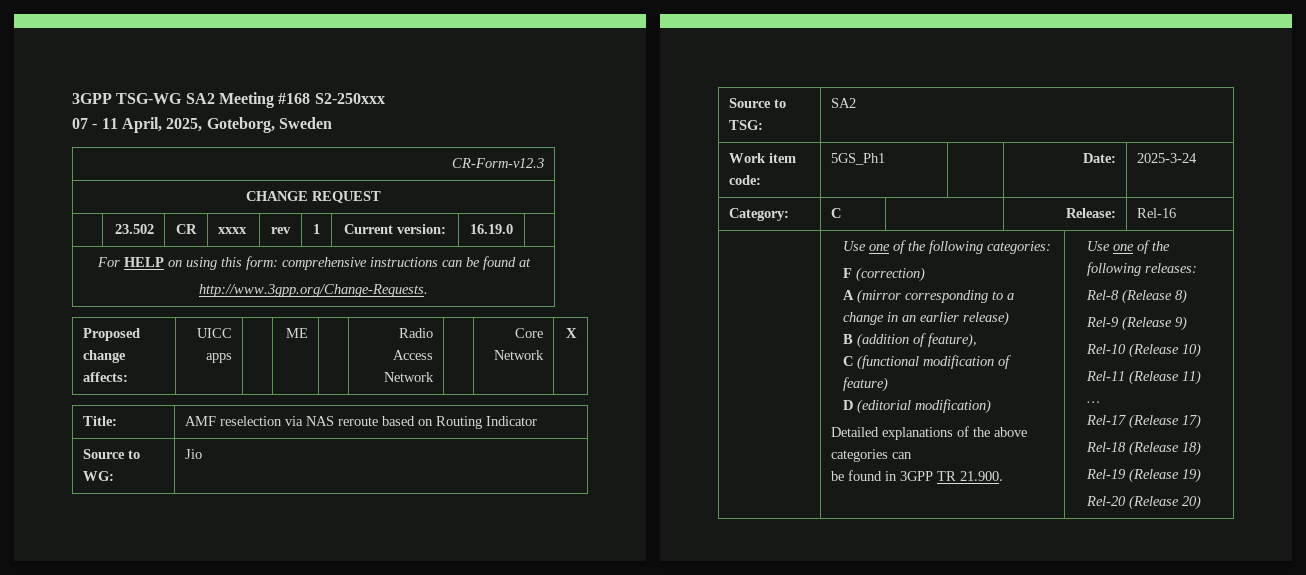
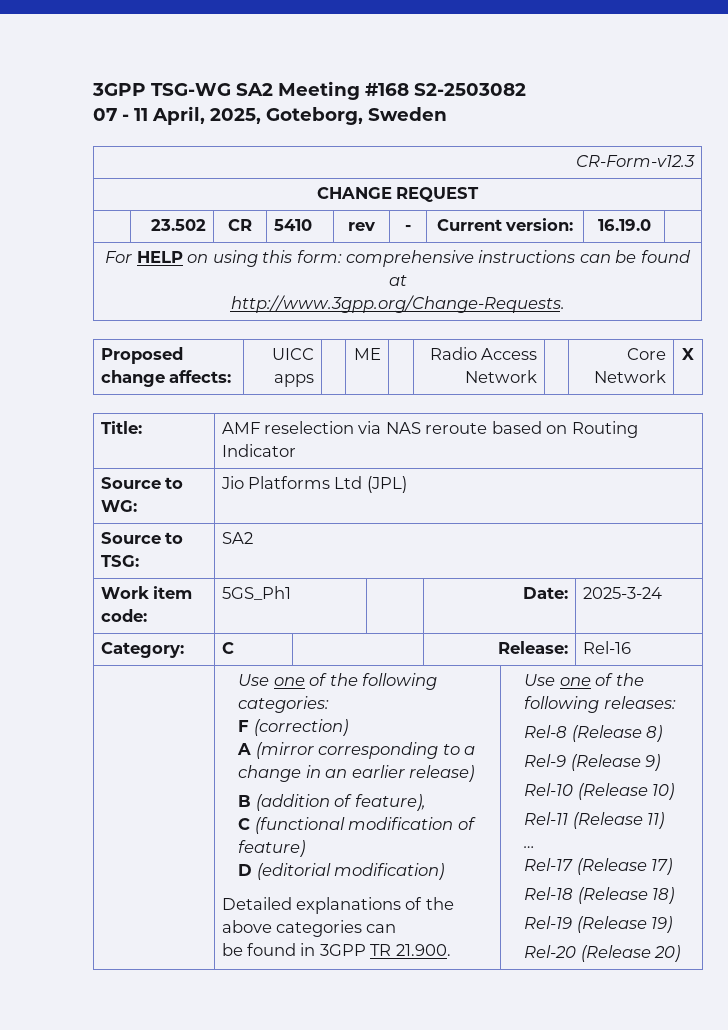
- 3GPP TSG-WG SA2 Meeting #168 S2-250xxx
+ 3GPP TSG-WG SA2 Meeting #168 S2-2503082
- | 23.502 | CR | xxxx | rev | 1 | Current version: | 16.19.0 |
+ | 23.502 | CR | 5410 | rev | - | Current version: | 16.19.0 |
- Source to WG: | Jio
+ Source to WG: | Jio Platforms Ltd (JPL)

